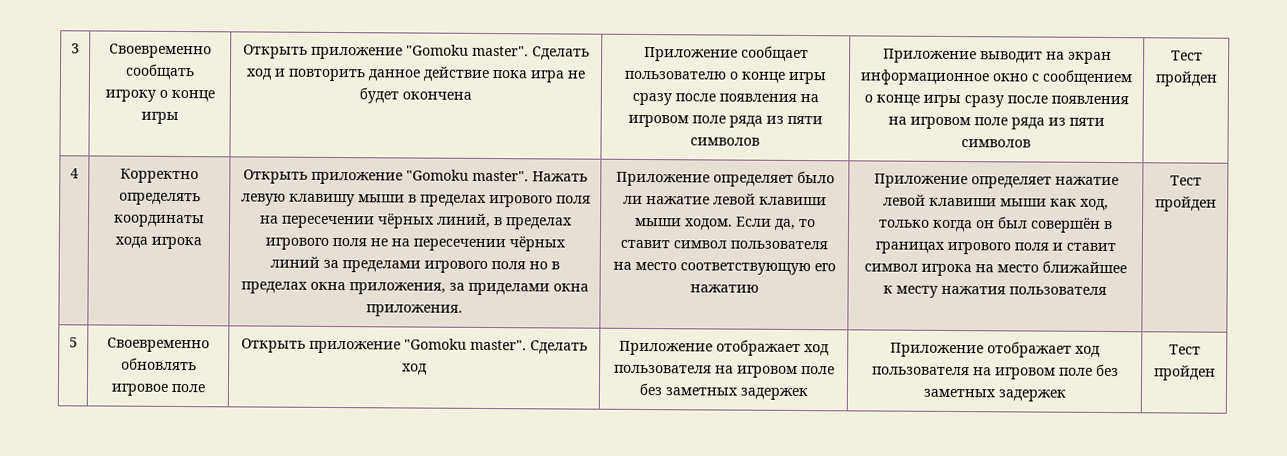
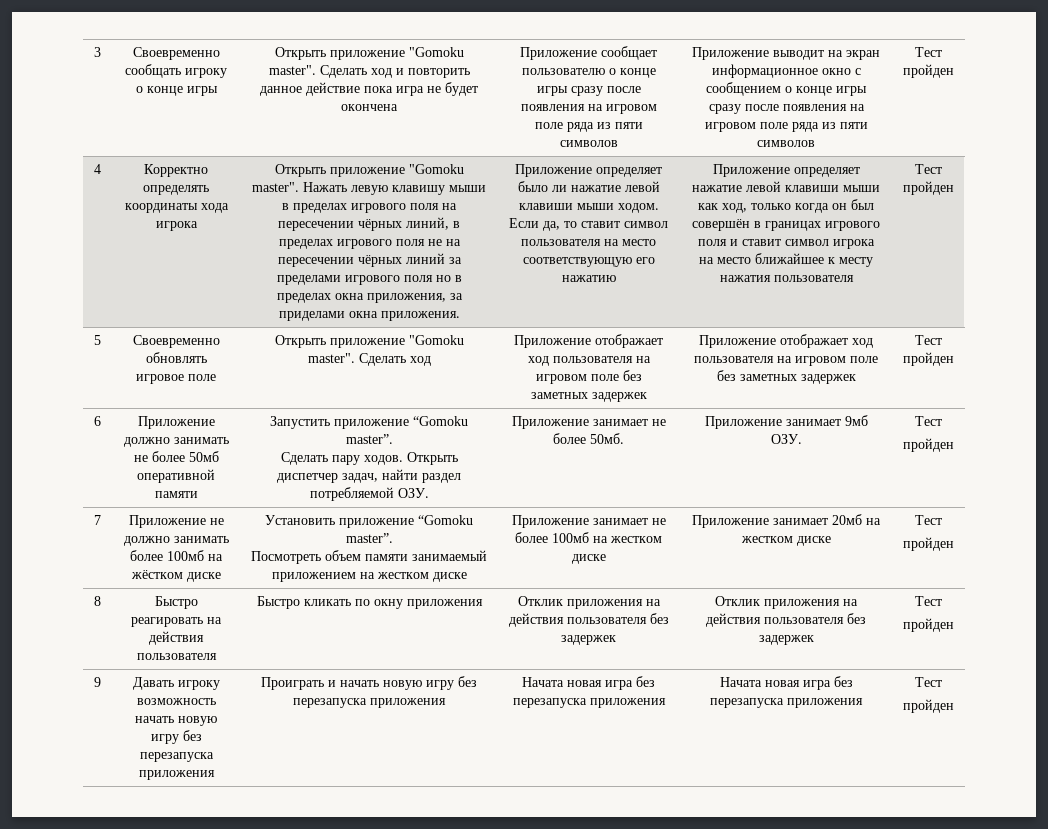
+ 6 | Приложение должно занимать не более 50мб оперативной памяти | Запустить приложение “Gomoku master”.
+ Сделать пару ходов. Открыть диспетчер задач, найти раздел потребляемой ОЗУ. | Приложение занимает не более 50мб. | Приложение занимает 9мб ОЗУ. | Тест
+ пройден
+ 7 | Приложение не должно занимать более 100мб на жёстком диске | Установить приложение “Gomoku master”.
+ Посмотреть объем памяти занимаемый приложением на жестком диске | Приложение занимает не более 100мб на жестком диске | Приложение занимает 20мб на жестком диске | Тест
+ пройден
+ 8 | Быстро реагировать на действия пользователя | Быстро кликать по окну приложения | Отклик приложения на действия пользователя без задержек | Отклик приложения на действия пользователя без задержек | Тест
+ пройден
+ 9 | Давать игроку возможность начать новую игру без перезапуска приложения | Проиграть и начать новую игру без перезапуска приложения | Начата новая игра без перезапуска приложения | Начата новая игра без перезапуска приложения | Тест
+ пройден

